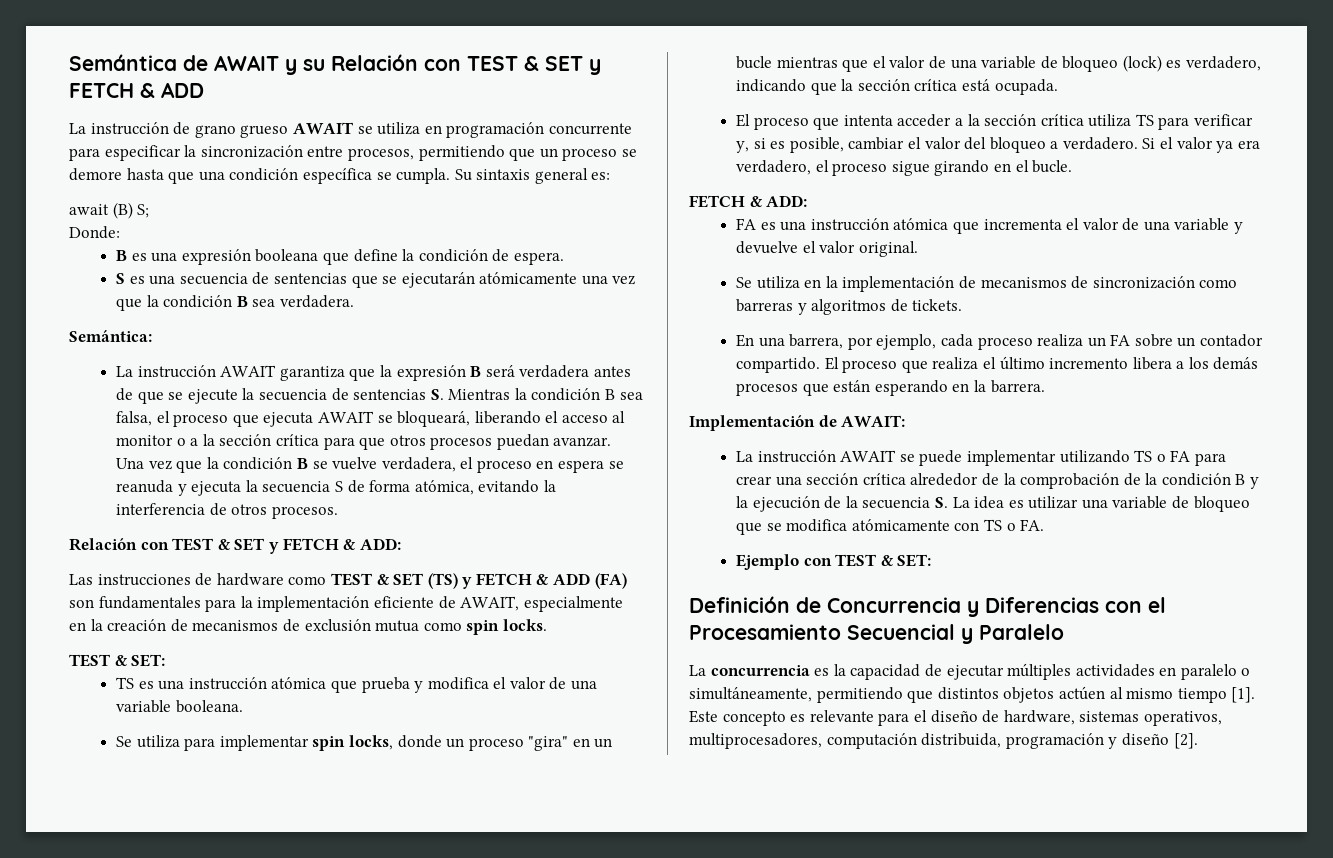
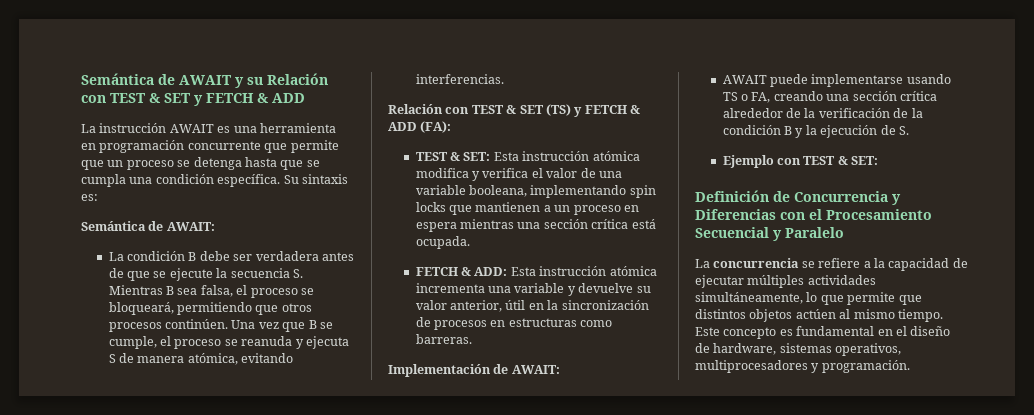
- La instrucción de grano grueso AWAIT se utiliza en programación concurrente para especificar la sincronización entre procesos, permitiendo que un proceso se demore hasta que una condición específica se cumpla.
+ La instrucción AWAIT es una herramienta en programación concurrente que permite que un proceso se detenga hasta que se cumpla una condición específica.
- Su sintaxis general es:
+ Su sintaxis es:
- await (B) S;
- Donde:
- B es una expresión booleana que define la condición de espera.
- S es una secuencia de sentencias que se ejecutarán atómicamente una vez que la condición B sea verdadera.
- Semántica:
- La instrucción AWAIT garantiza que la expresión B será verdadera antes de que se ejecute la secuencia de sentencias S. Mientras la condición B sea falsa, el proceso que ejecuta AWAIT se bloqueará, liberando el acceso al monitor o a la sección crítica para que otros procesos puedan avanzar.
+ Semántica de AWAIT:
+ La condición B debe ser verdadera antes de que se ejecute la secuencia S. Mientras B sea falsa, el proceso se bloqueará, permitiendo que otros procesos continúen.
- Una vez que la condición B se vuelve verdadera, el proceso en espera se reanuda y ejecuta la secuencia S de forma atómica, evitando la interferencia de otros procesos.
- Relación con TEST & SET y FETCH & ADD:
- Las instrucciones de hardware como TEST & SET (TS) y FETCH & ADD (FA) son fundamentales para la implementación eficiente de AWAIT, especialmente en la creación de mecanismos de exclusión mutua como spin locks.
- TEST & SET:
- TS es una instrucción atómica que prueba y modifica el valor de una variable booleana.
- Se utiliza para implementar spin locks, donde un proceso "gira" en un bucle mientras que el valor de una variable de bloqueo (lock) es verdadero, indicando que la sección crítica está ocupada.
- El proceso que intenta acceder a la sección crítica utiliza TS para verificar y, si es posible, cambiar el valor del bloqueo a verdadero. Si el valor ya era verdadero, el proceso sigue girando en el bucle.
- FETCH & ADD:
- FA es una instrucción atómica que incrementa el valor de una variable y devuelve el valor original.
- Se utiliza en la implementación de mecanismos de sincronización como barreras y algoritmos de tickets.
- En una barrera, por ejemplo, cada proceso realiza un FA sobre un contador compartido. El proceso que realiza el último incremento libera a los demás procesos que están esperando en la barrera.
+ Una vez que B se cumple, el proceso se reanuda y ejecuta S de manera atómica, evitando interferencias.
+ Relación con TEST & SET (TS) y FETCH & ADD (FA):
+ TEST & SET: Esta instrucción atómica modifica y verifica el valor de una variable booleana, implementando spin locks que mantienen a un proceso en espera mientras una sección crítica está ocupada.
+ FETCH & ADD: Esta instrucción atómica incrementa una variable y devuelve su valor anterior, útil en la sincronización de procesos en estructuras como barreras.
  Implementación de AWAIT:
- La instrucción AWAIT se puede implementar utilizando TS o FA para crear una sección crítica alrededor de la comprobación de la condición B y la ejecución de la secuencia S. La idea es utilizar una variable de bloqueo que se modifica atómicamente con TS o FA.
+ AWAIT puede implementarse usando TS o FA, creando una sección crítica alrededor de la verificación de la condición B y la ejecución de S.
- La concurrencia es la capacidad de ejecutar múltiples actividades en paralelo o simultáneamente, permitiendo que distintos objetos actúen al mismo tiempo [1].
+ La concurrencia se refiere a la capacidad de ejecutar múltiples actividades simultáneamente, lo que permite que distintos objetos actúen al mismo tiempo.
- Este concepto es relevante para el diseño de hardware, sistemas operativos, multiprocesadores, computación distribuida, programación y diseño [2].
+ Este concepto es fundamental en el diseño de hardware, sistemas operativos, multiprocesadores y programación.

